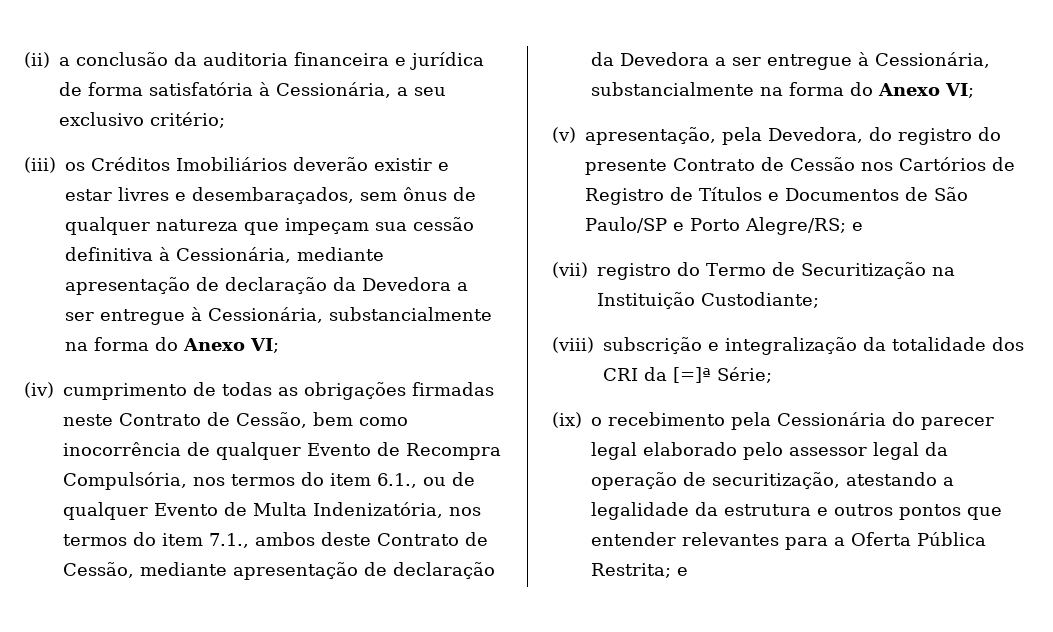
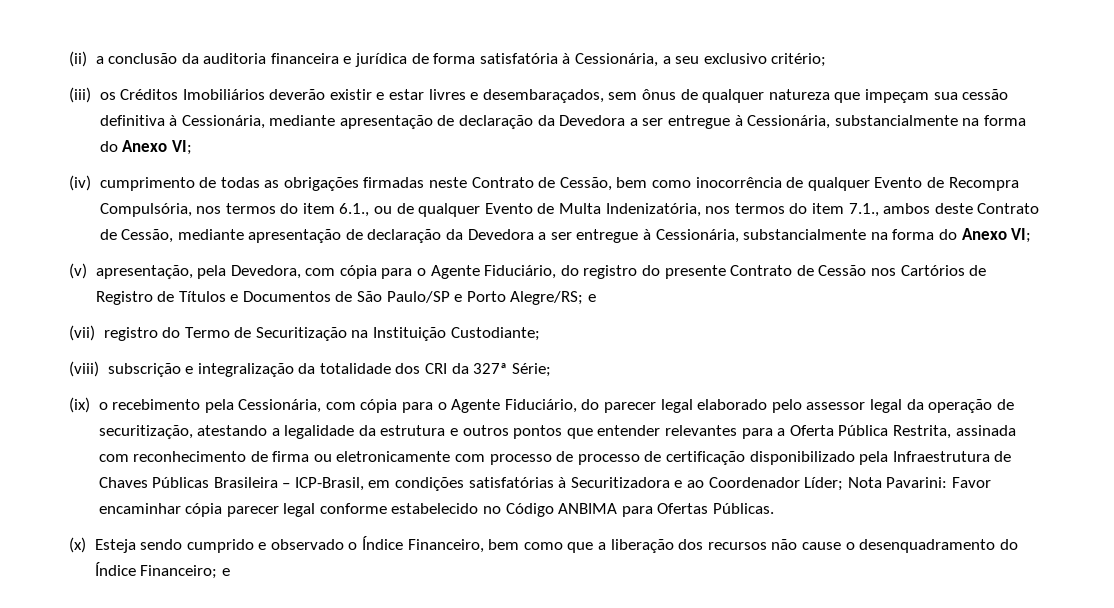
- (v) apresentação, pela Devedora, do registro do presente Contrato de Cessão nos Cartórios de Registro de Títulos e Documentos de São Paulo/SP e Porto Alegre/RS; e
+ (v) apresentação, pela Devedora, com cópia para o Agente Fiduciário, do registro do presente Contrato de Cessão nos Cartórios de Registro de Títulos e Documentos de São Paulo/SP e Porto Alegre/RS; e
- (viii) subscrição e integralização da totalidade dos CRI da [=]ª Série;
+ (viii) subscrição e integralização da totalidade dos CRI da 327ª Série;
- (ix) o recebimento pela Cessionária do parecer legal elaborado pelo assessor legal da operação de securitização, atestando a legalidade da estrutura e outros pontos que entender relevantes para a Oferta Pública Restrita; e
+ (ix) o recebimento pela Cessionária, com cópia para o Agente Fiduciário, do parecer legal elaborado pelo assessor legal da operação de securitização, atestando a legalidade da estrutura e outros pontos que entender relevantes para a Oferta Pública Restrita, assinada com reconhecimento de firma ou eletronicamente com processo de processo de certificação disponibilizado pela Infraestrutura de Chaves Públicas Brasileira – ICP-Brasil, em condições satisfatórias à Securitizadora e ao Coordenador Líder; Nota Pavarini: Favor encaminhar cópia parecer legal conforme estabelecido no Código ANBIMA para Ofertas Públicas.
+ (x) Esteja sendo cumprido e observado o Índice Financeiro, bem como que a liberação dos recursos não cause o desenquadramento do Índice Financeiro; e

